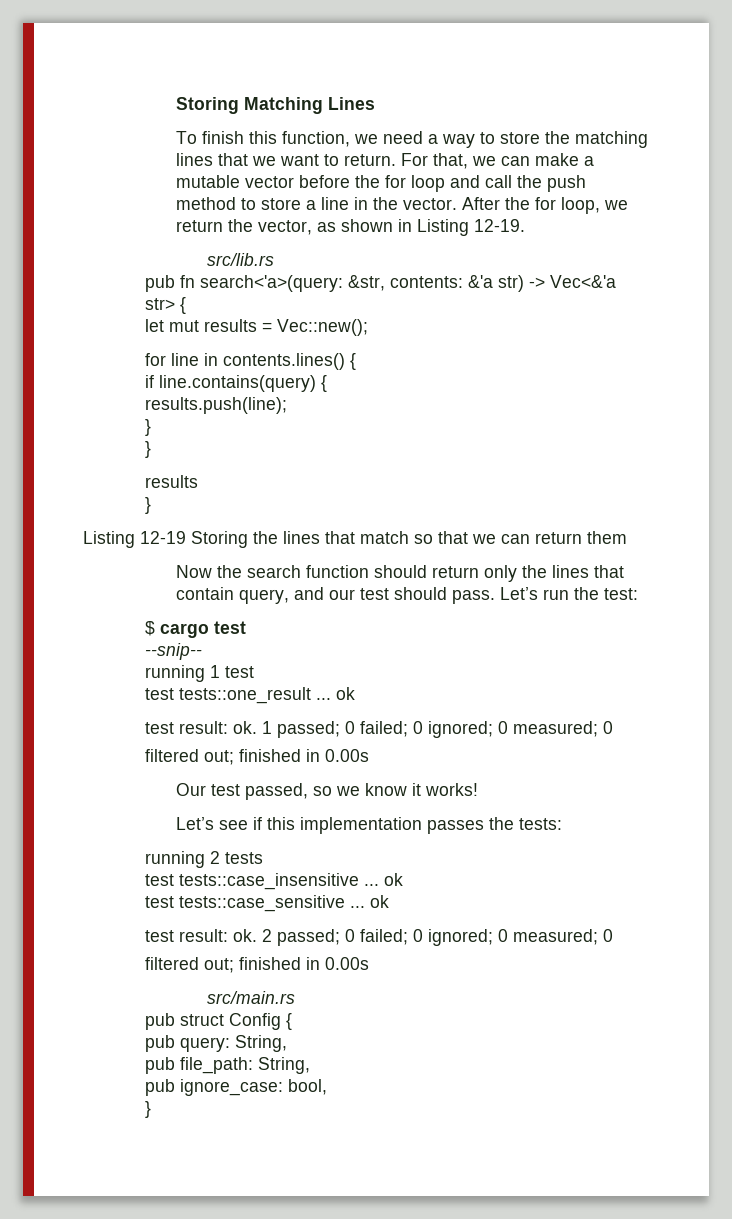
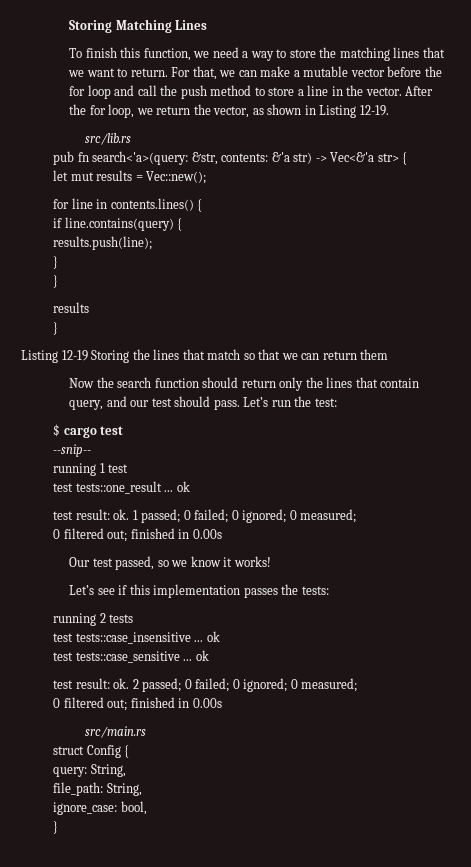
- 1 passed; 0 failed; 0 ignored; 0 measured; 0
- filtered out; finished in 0.00s
+ 1 passed; 0 failed; 0 ignored; 0 measured;
+ 0 filtered out; finished in 0.00s
- 2 passed; 0 failed; 0 ignored; 0 measured; 0
- filtered out; finished in 0.00s
+ 2 passed; 0 failed; 0 ignored; 0 measured;
+ 0 filtered out; finished in 0.00s
- pub struct Config {
+ struct Config {
- pub query: String,
+ query: String,
- pub file_path: String,
+ file_path: String,
- pub ignore_case: bool,
+ ignore_case: bool,

